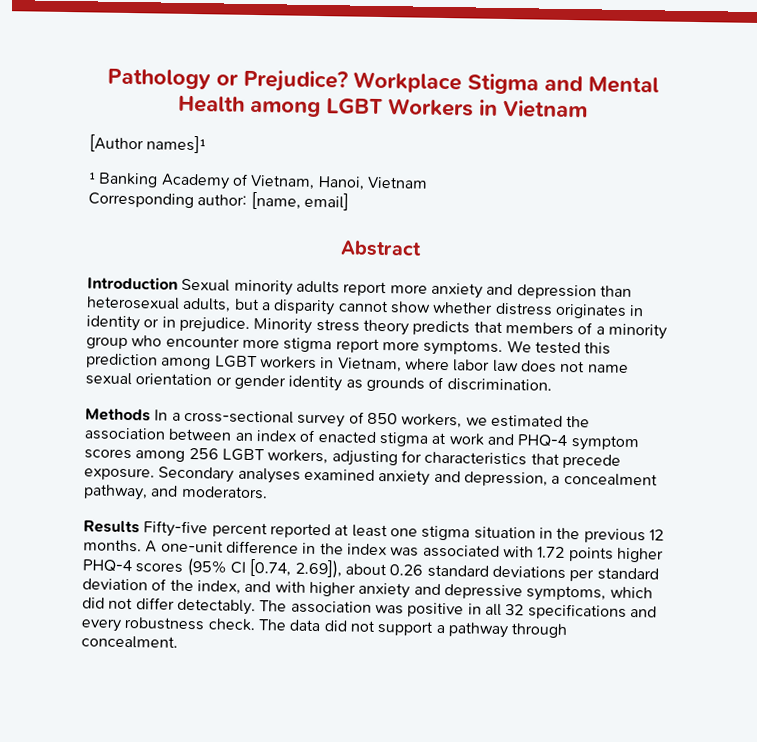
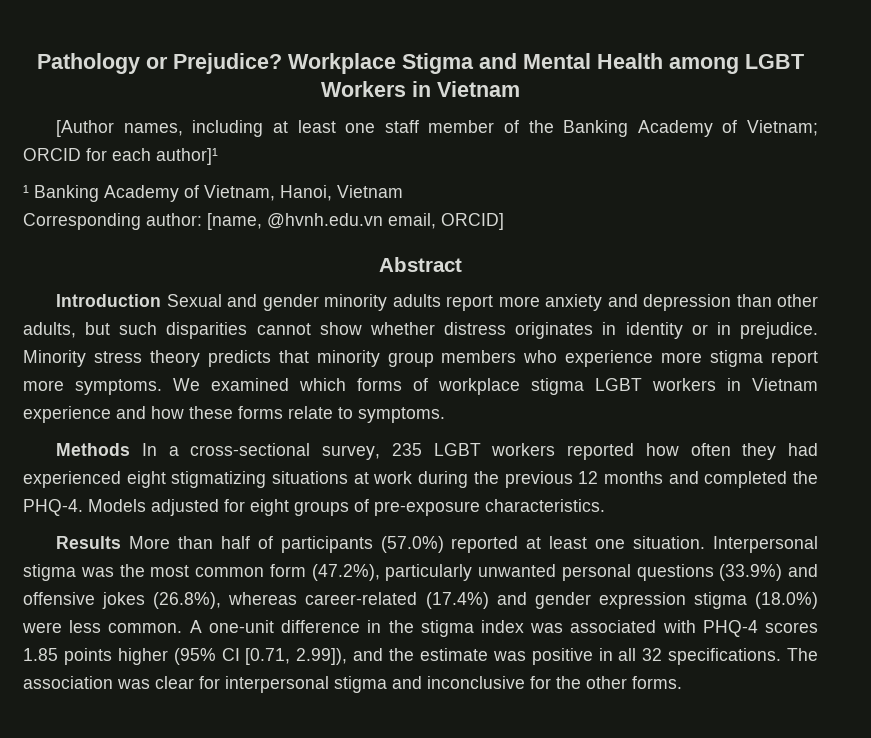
- [Author names]¹
+ [Author names, including at least one staff member of the Banking Academy of Vietnam; ORCID for each author]¹
- Corresponding author: [name, email]
+ Corresponding author: [name, @hvnh.edu.vn email, ORCID]
- Introduction Sexual minority adults report more anxiety and depression than heterosexual adults, but a disparity cannot show whether distress originates in identity or in prejudice.
+ Introduction Sexual and gender minority adults report more anxiety and depression than other adults, but such disparities cannot show whether distress originates in identity or in prejudice.
- Minority stress theory predicts that members of a minority group who encounter more stigma report more symptoms.
+ Minority stress theory predicts that minority group members who experience more stigma report more symptoms.
- We tested this prediction among LGBT workers in Vietnam, where labor law does not name sexual orientation or gender identity as grounds of discrimination.
- Methods In a cross-sectional survey of 850 workers, we estimated the association between an index of enacted stigma at work and PHQ-4 symptom scores among 256 LGBT workers, adjusting for characteristics that precede exposure. Secondary analyses examined anxiety and depression, a concealment pathway, and moderators.
- Results Fifty-five percent reported at least one stigma situation in the previous 12 months.
+ We examined which forms of workplace stigma LGBT workers in Vietnam experience and how these forms relate to symptoms.
+ Methods In a cross-sectional survey, 235 LGBT workers reported how often they had experienced eight stigmatizing situations at work during the previous 12 months and completed the PHQ-4. Models adjusted for eight groups of pre-exposure characteristics.
+ Results More than half of participants (57.0%) reported at least one situation. Interpersonal stigma was the most common form (47.2%), particularly unwanted personal questions (33.9%) and offensive jokes (26.8%), whereas career-related (17.4%) and gender expression stigma (18.0%) were less common.
- A one-unit difference in the index was associated with 1.72 points higher PHQ-4 scores (95% CI [0.74, 2.69]), about 0.26 standard deviations per standard deviation of the index, and with higher anxiety and depressive symptoms, which did not differ detectably. The association was positive in all 32 specifications and every robustness check. The data did not support a pathway through concealment.
+ A one-unit difference in the stigma index was associated with PHQ-4 scores 1.85 points higher (95% CI [0.71, 2.99]), and the estimate was positive in all 32 specifications. The association was clear for interpersonal stigma and inconclusive for the other forms.

